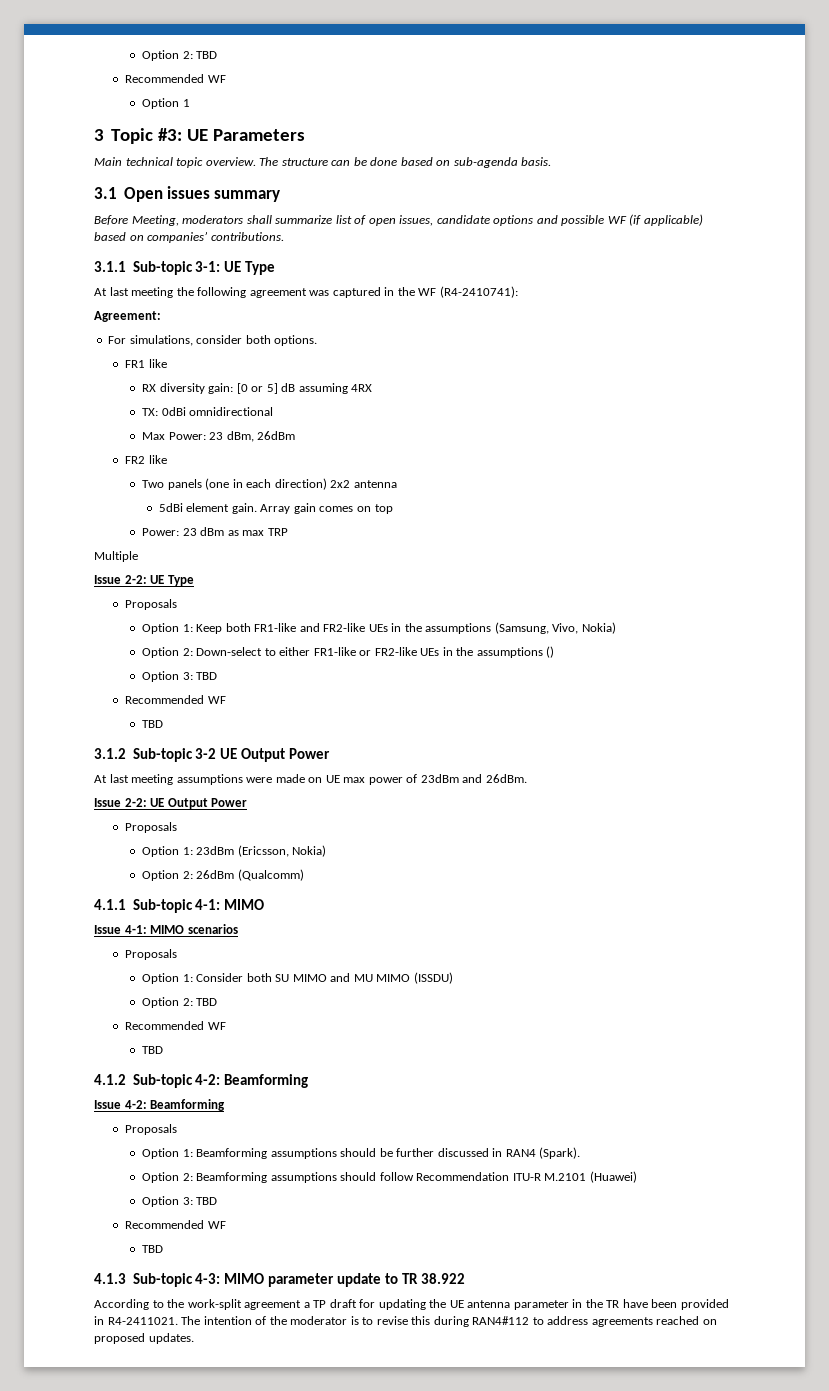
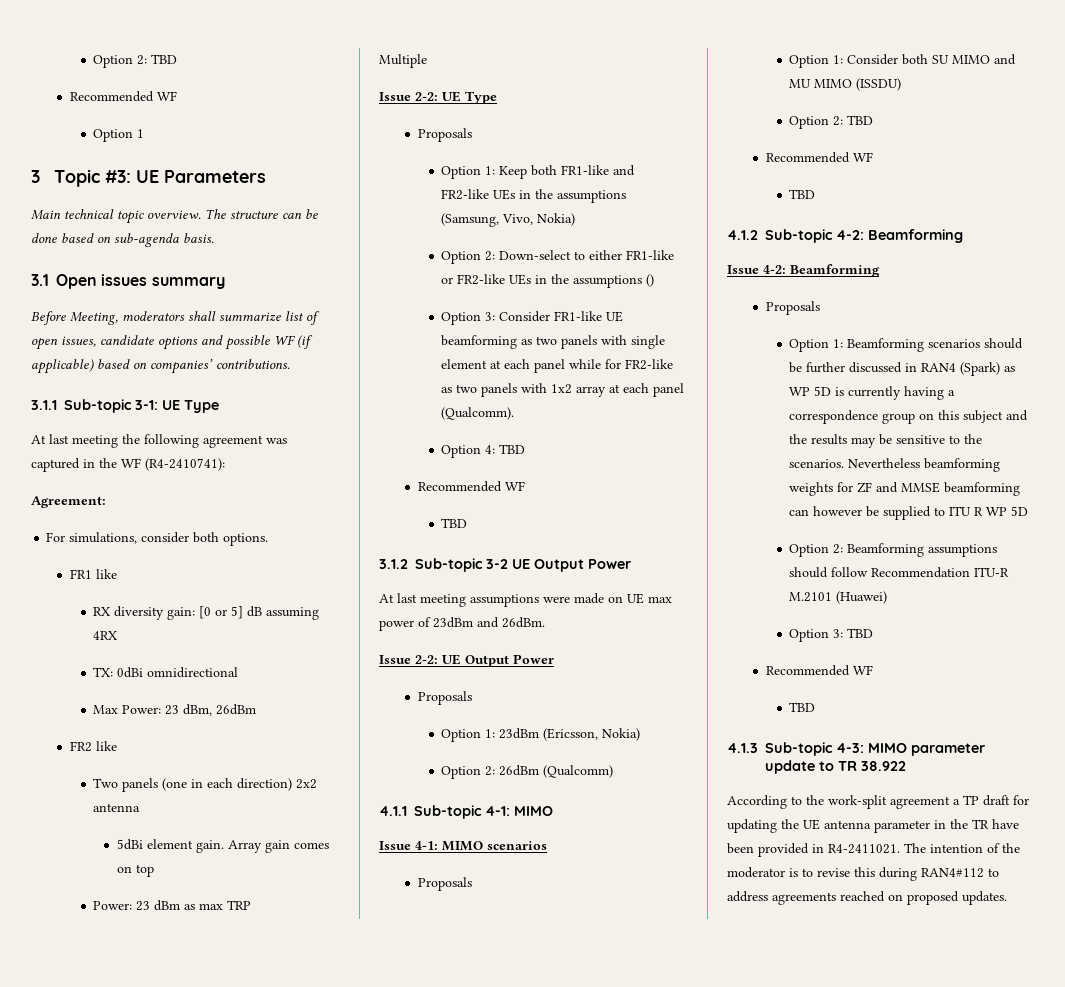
  Option 2: Down-select to either FR1-like or FR2-like UEs in the assumptions ()
- Option 3: TBD
+ Option 3: Consider FR1-like UE beamforming as two panels with single element at each panel while for FR2-like as two panels with 1x2 array at each panel (Qualcomm).
+ Option 4: TBD
- Option 1: Beamforming assumptions should be further discussed in RAN4 (Spark).
+ Option 1: Beamforming scenarios should be further discussed in RAN4 (Spark) as WP 5D is currently having a correspondence group on this subject and the results may be sensitive to the scenarios. Nevertheless beamforming weights for ZF and MMSE beamforming can however be supplied to ITU R WP 5D

